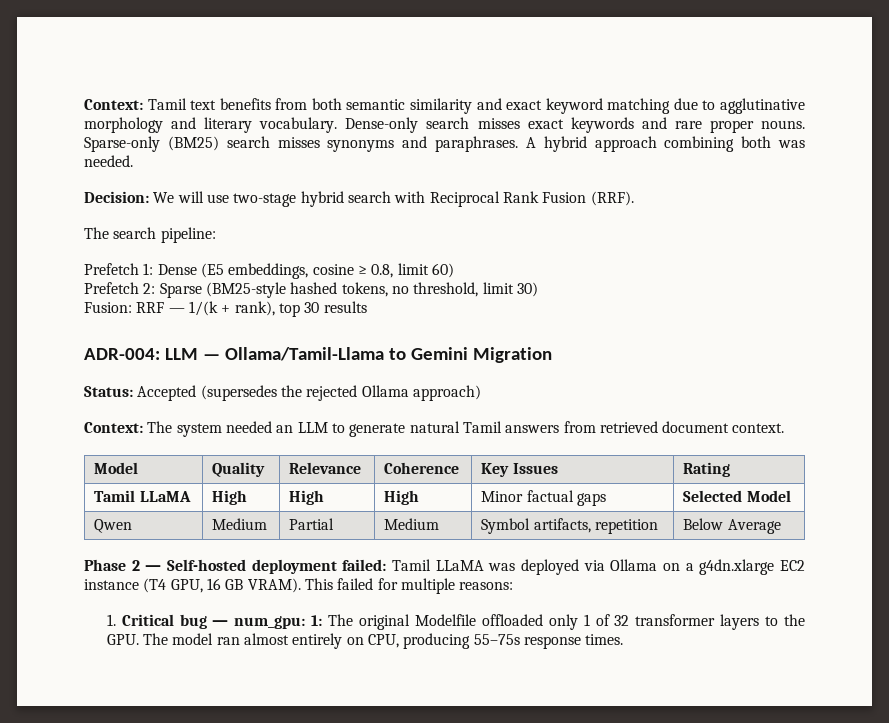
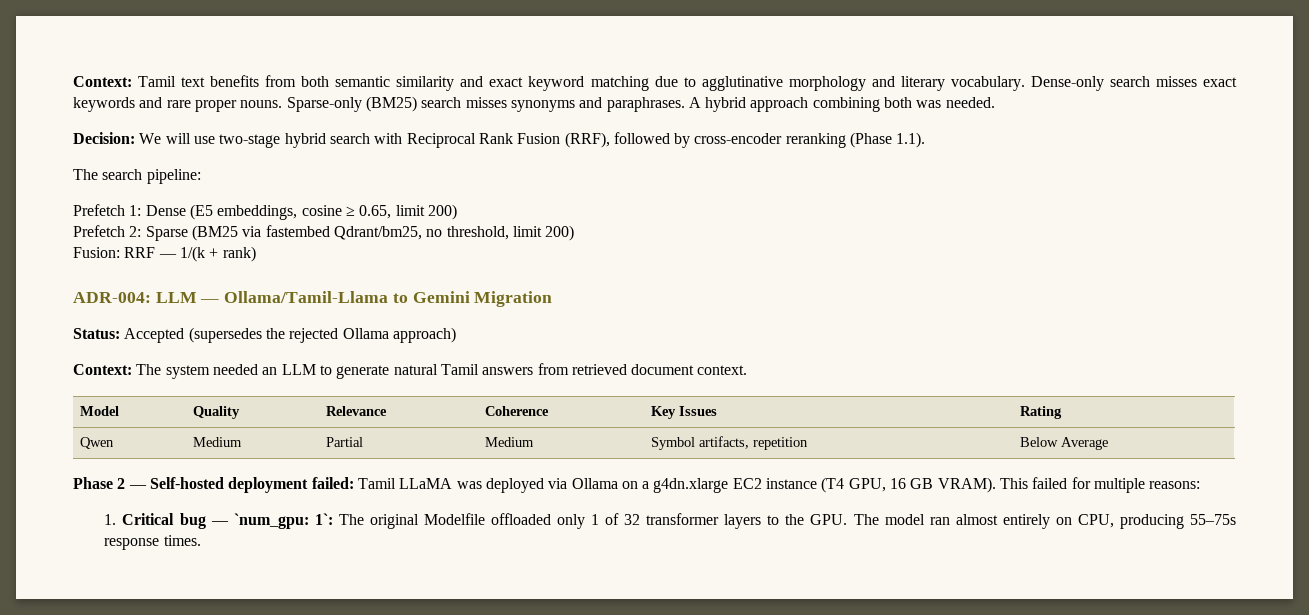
- Decision: We will use two-stage hybrid search with Reciprocal Rank Fusion (RRF).
+ Decision: We will use two-stage hybrid search with Reciprocal Rank Fusion (RRF), followed by cross-encoder reranking (Phase 1.1).
- Prefetch 1: Dense (E5 embeddings, cosine ≥ 0.8, limit 60)
+ Prefetch 1: Dense (E5 embeddings, cosine ≥ 0.65, limit 200)
- Prefetch 2: Sparse (BM25-style hashed tokens, no threshold, limit 30)
+ Prefetch 2: Sparse (BM25 via fastembed Qdrant/bm25, no threshold, limit 200)
- Fusion: RRF — 1/(k + rank), top 30 results
+ Fusion: RRF — 1/(k + rank)
- Tamil LLaMA | High | High | High | Minor factual gaps | Selected Model
- 1. Critical bug — num_gpu: 1: The original Modelfile offloaded only 1 of 32 transformer layers to the GPU. The model ran almost entirely on CPU, producing 55–75s response times.
+ 1. Critical bug — `num_gpu: 1`: The original Modelfile offloaded only 1 of 32 transformer layers to the GPU. The model ran almost entirely on CPU, producing 55–75s response times.

